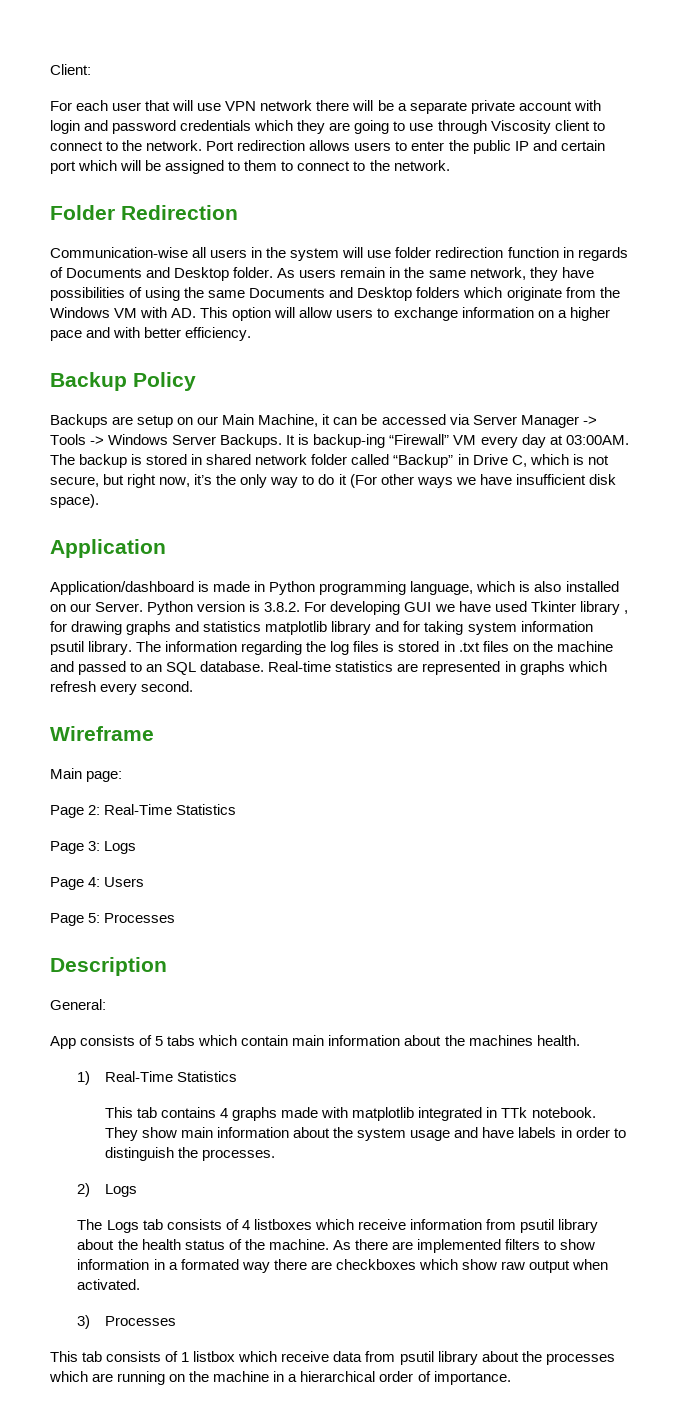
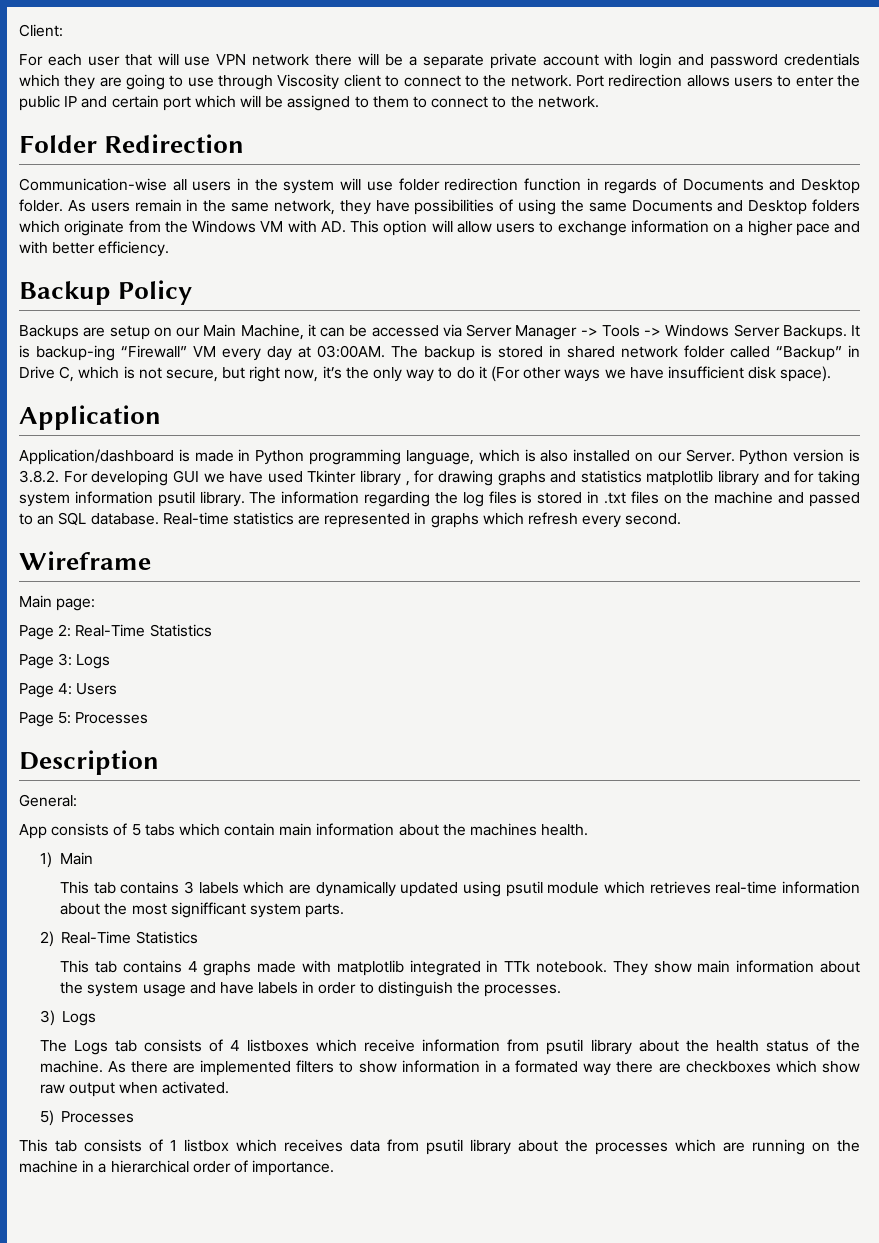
- 1) Real-Time Statistics
+ 1) Main
+ This tab contains 3 labels which are dynamically updated using psutil module which retrieves real-time information about the most signifficant system parts.
+ 2) Real-Time Statistics
- 2) Logs
+ 3) Logs
- 3) Processes
+ 5) Processes
- This tab consists of 1 listbox which receive data from psutil library about the processes which are running on the machine in a hierarchical order of importance.
+ This tab consists of 1 listbox which receives data from psutil library about the processes which are running on the machine in a hierarchical order of importance.

